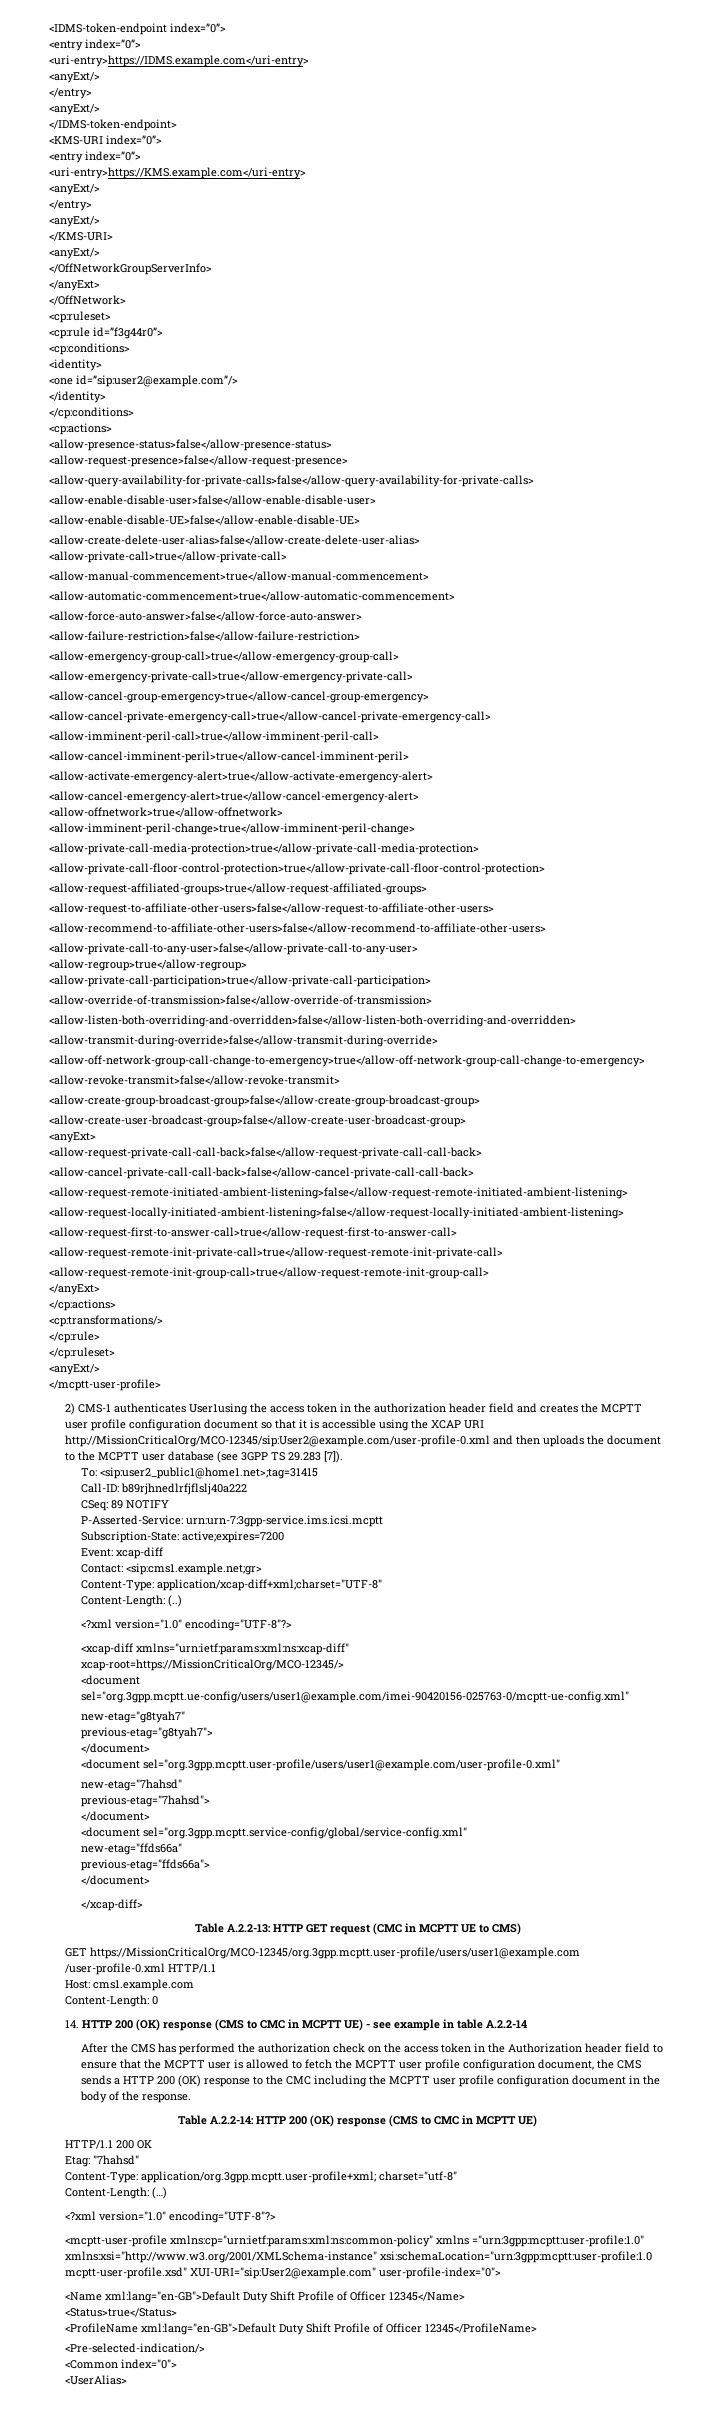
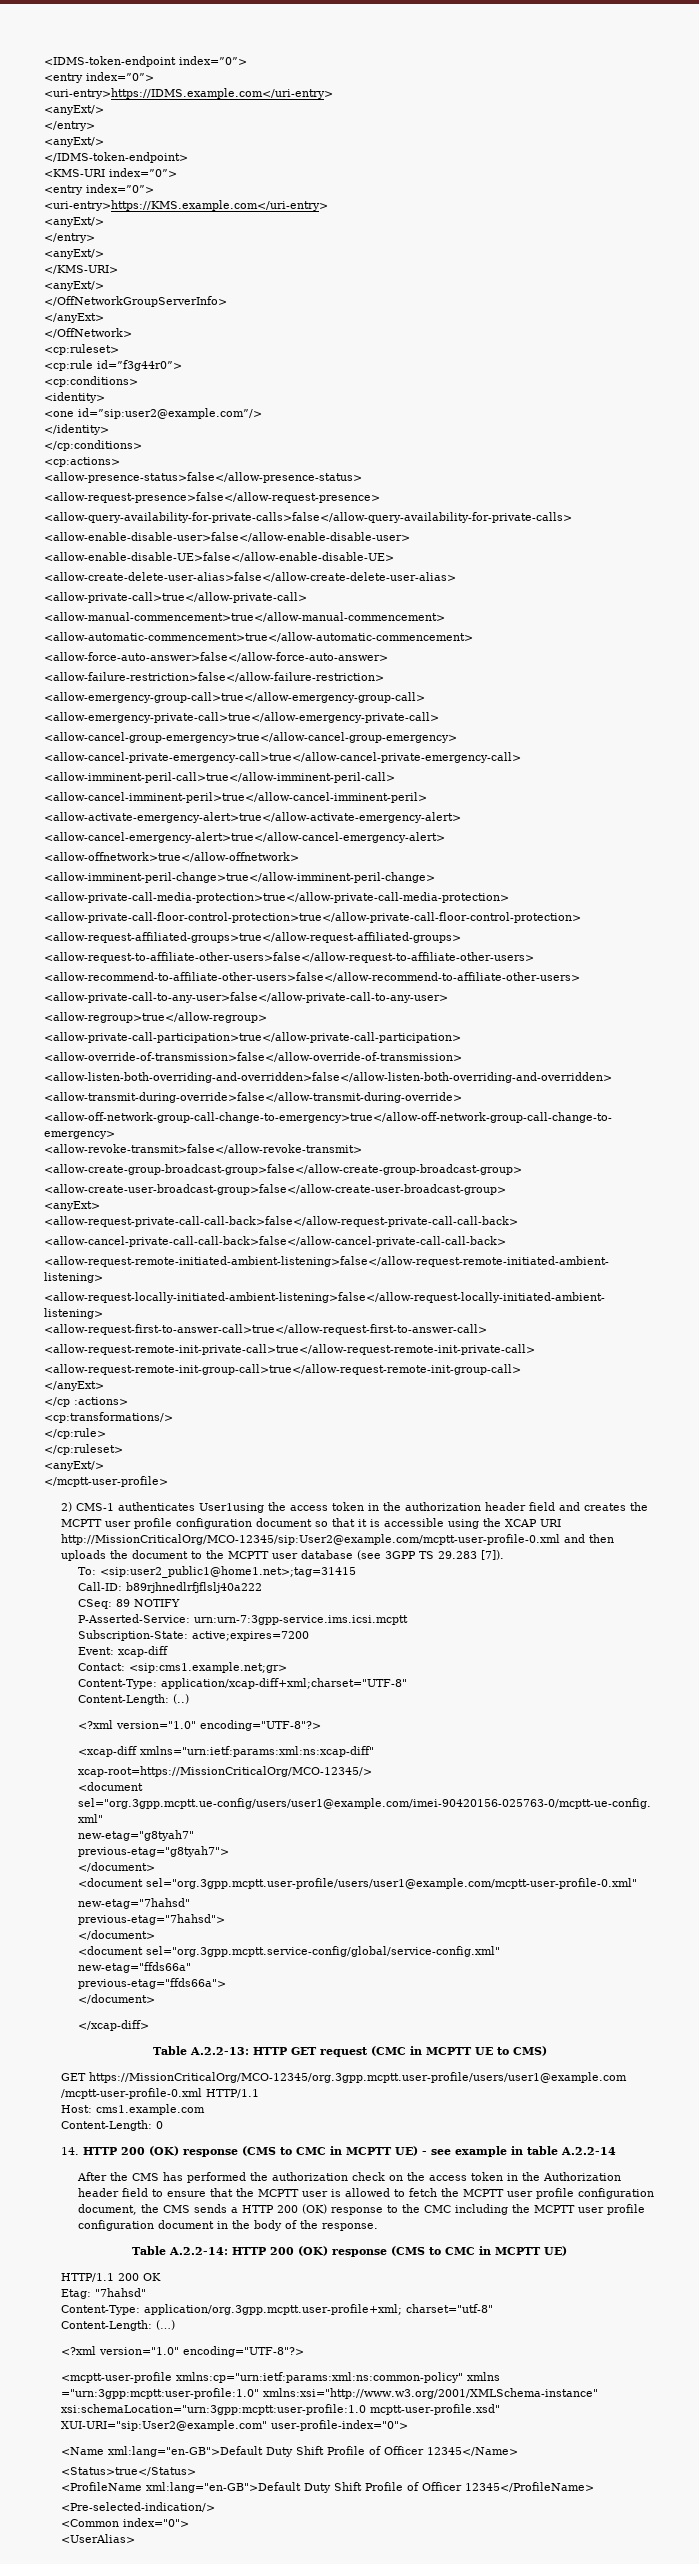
- </cp:actions>
+ </cp :actions>
- 2) CMS-1 authenticates User1using the access token in the authorization header field and creates the MCPTT user profile configuration document so that it is accessible using the XCAP URI http://MissionCriticalOrg/MCO-12345/sip:User2@example.com/user-profile-0.xml and then uploads the document to the MCPTT user database (see 3GPP TS 29.283 [7]).
+ 2) CMS-1 authenticates User1using the access token in the authorization header field and creates the MCPTT user profile configuration document so that it is accessible using the XCAP URI http://MissionCriticalOrg/MCO-12345/sip:User2@example.com/mcptt-user-profile-0.xml and then uploads the document to the MCPTT user database (see 3GPP TS 29.283 [7]).
- <document sel="org.3gpp.mcptt.user-profile/users/user1@example.com/user-profile-0.xml"
+ <document sel="org.3gpp.mcptt.user-profile/users/user1@example.com/mcptt-user-profile-0.xml"
- GET https://MissionCriticalOrg/MCO-12345/org.3gpp.mcptt.user-profile/users/user1@example.com /user-profile-0.xml HTTP/1.1
+ GET https://MissionCriticalOrg/MCO-12345/org.3gpp.mcptt.user-profile/users/user1@example.com /mcptt-user-profile-0.xml HTTP/1.1

